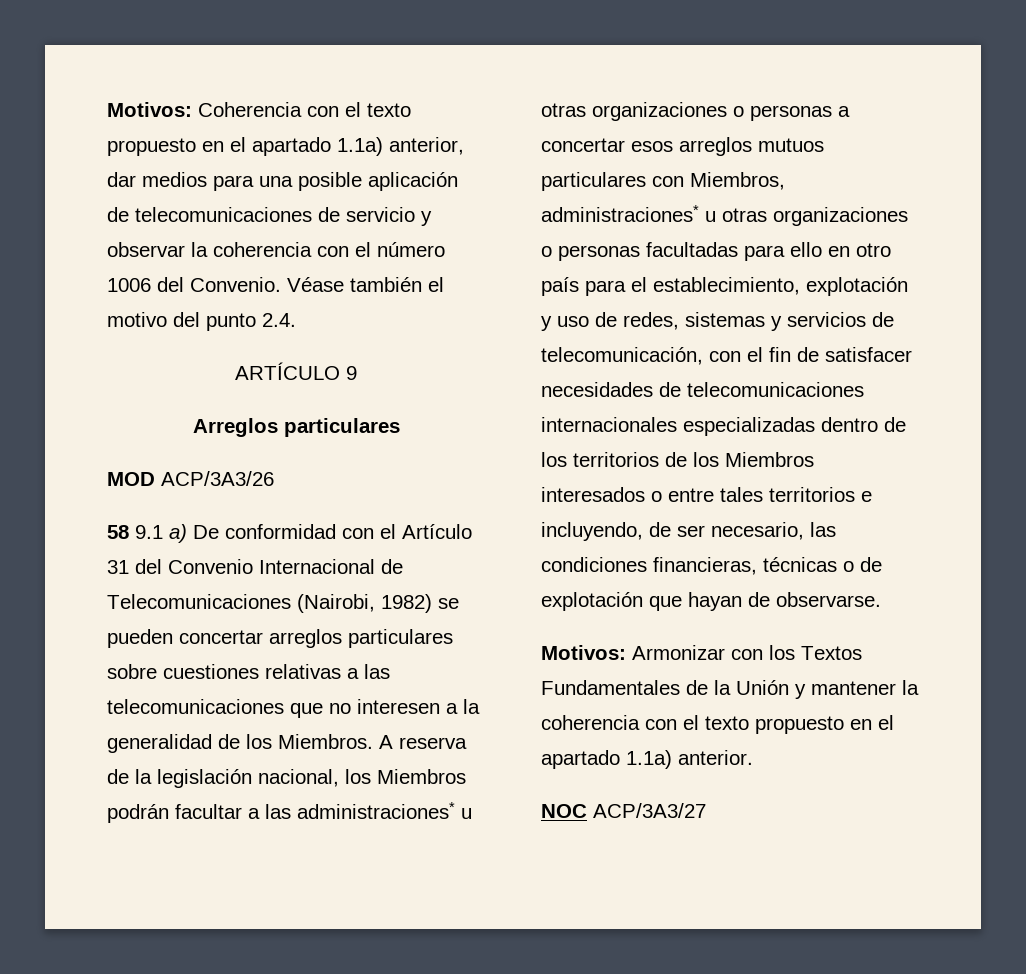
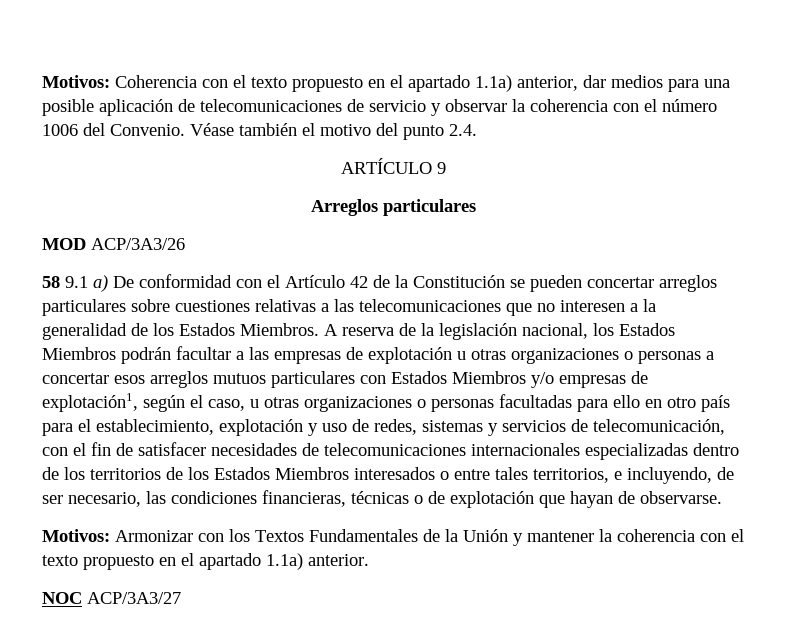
- 58 9.1 a) De conformidad con el Artículo 31 del Convenio Internacional de Telecomunicaciones (Nairobi, 1982) se pueden concertar arreglos particulares sobre cuestiones relativas a las telecomunicaciones que no interesen a la generalidad de los Miembros.
+ 58 9.1 a) De conformidad con el Artículo 42 de la Constitución se pueden concertar arreglos particulares sobre cuestiones relativas a las telecomunicaciones que no interesen a la generalidad de los Estados Miembros.
- A reserva de la legislación nacional, los Miembros podrán facultar a las administraciones* u otras organizaciones o personas a concertar esos arreglos mutuos particulares con Miembros, administraciones* u otras organizaciones o personas facultadas para ello en otro país para el establecimiento, explotación y uso de redes, sistemas y servicios de telecomunicación, con el fin de satisfacer necesidades de telecomunicaciones internacionales especializadas dentro de los territorios de los Miembros interesados o entre tales territorios e incluyendo, de ser necesario, las condiciones financieras, técnicas o de explotación que hayan de observarse.
+ A reserva de la legislación nacional, los Estados Miembros podrán facultar a las empresas de explotación u otras organizaciones o personas a concertar esos arreglos mutuos particulares con Estados Miembros y/o empresas de explotación1, según el caso, u otras organizaciones o personas facultadas para ello en otro país para el establecimiento, explotación y uso de redes, sistemas y servicios de telecomunicación, con el fin de satisfacer necesidades de telecomunicaciones internacionales especializadas dentro de los territorios de los Estados Miembros interesados o entre tales territorios, e incluyendo, de ser necesario, las condiciones financieras, técnicas o de explotación que hayan de observarse.

